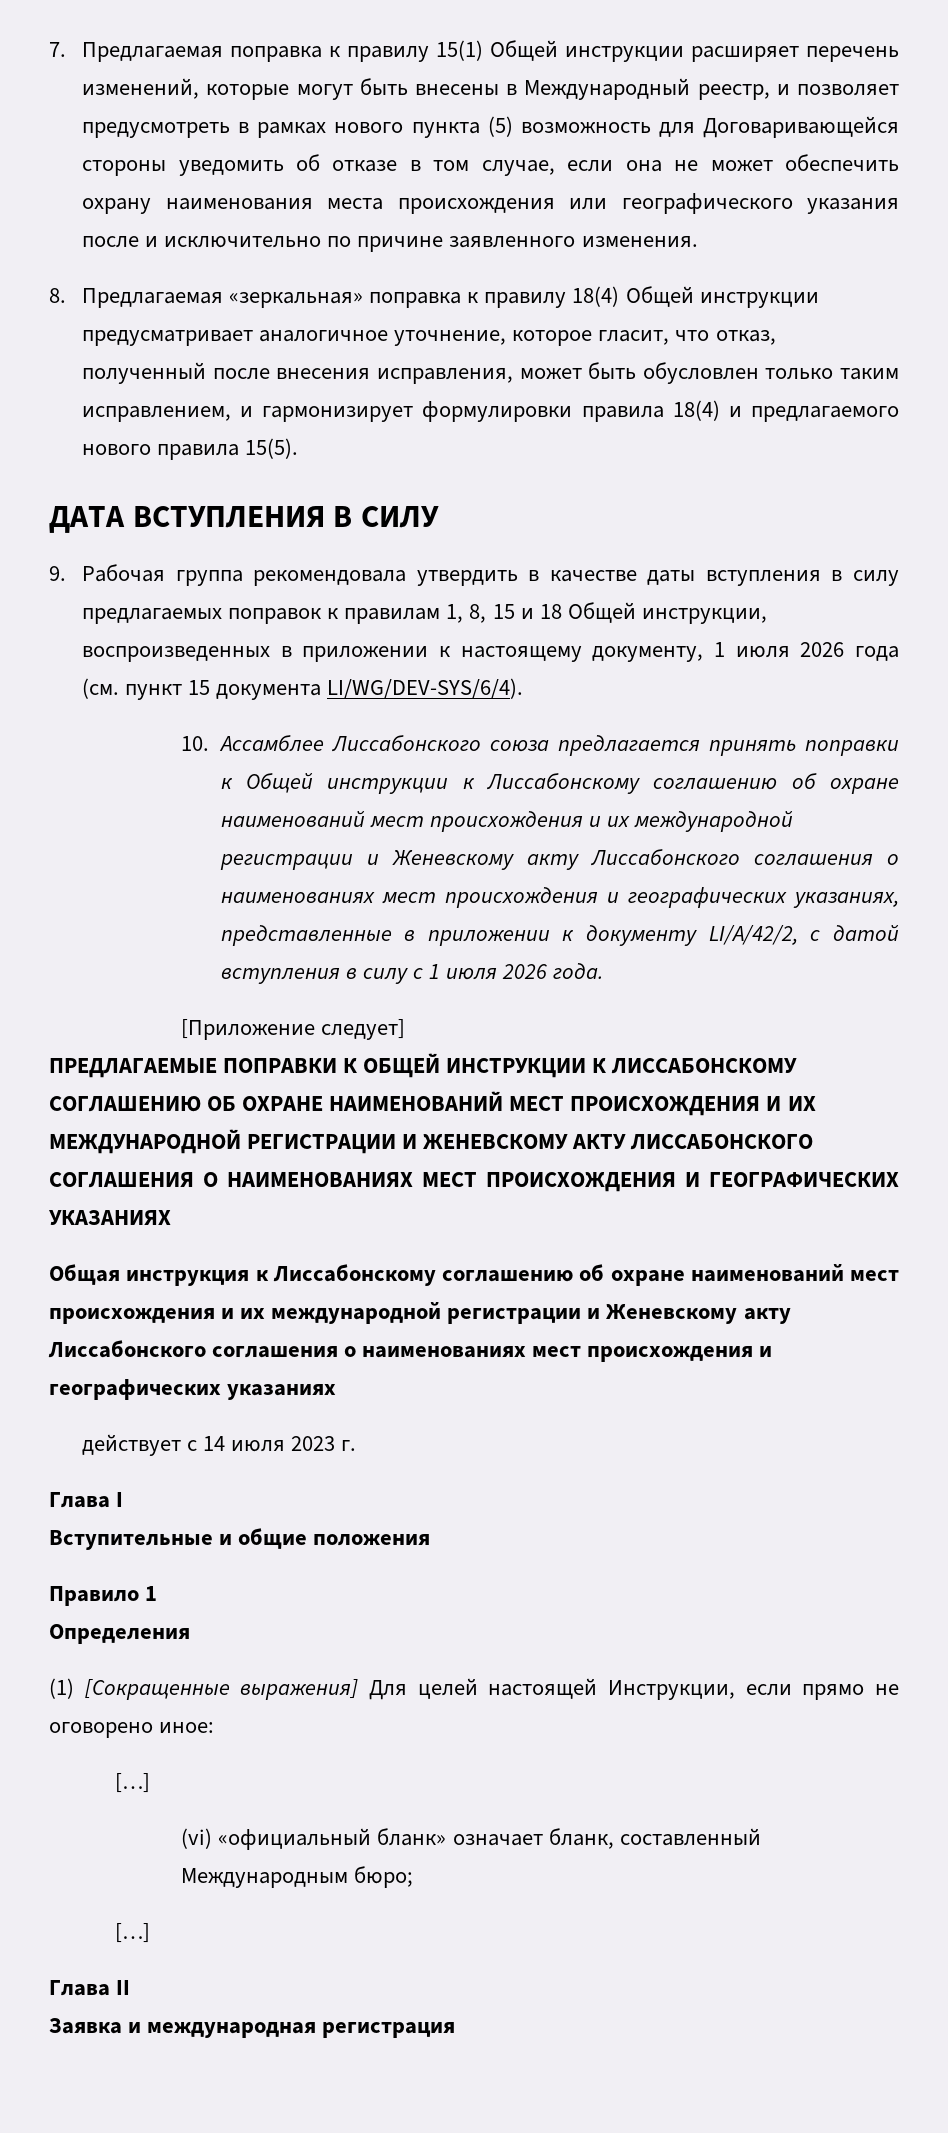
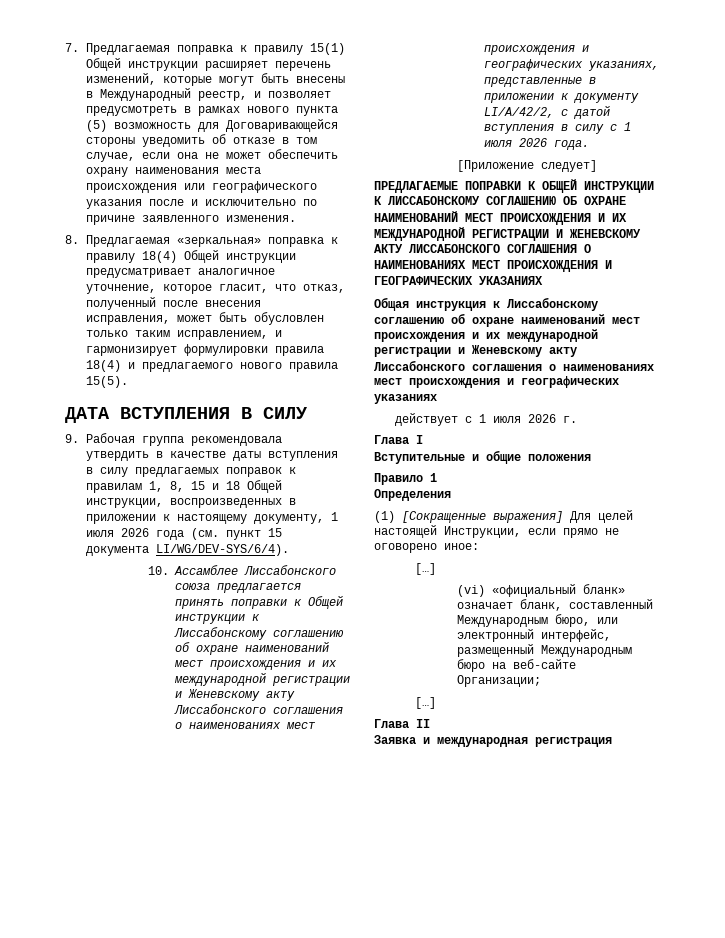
- действует с 14 июля 2023 г.
+ действует с 1 июля 2026 г.
- (vi) «официальный бланк» означает бланк, составленный Международным бюро;
+ (vi) «официальный бланк» означает бланк, составленный Международным бюро, или электронный интерфейс, размещенный Международным бюро на веб-сайте Организации;

